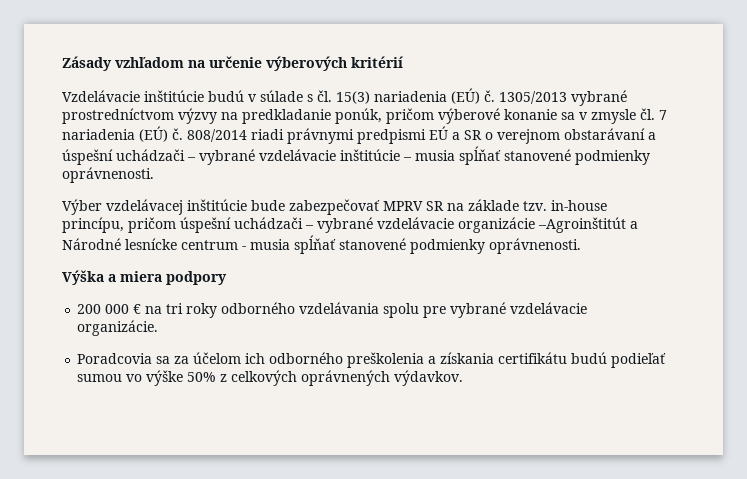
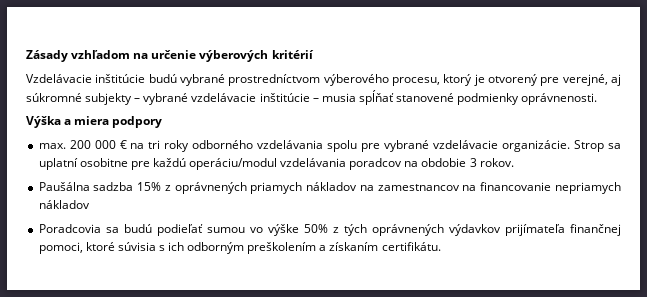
- Vzdelávacie inštitúcie budú v súlade s čl. 15(3) nariadenia (EÚ) č. 1305/2013 vybrané prostredníctvom výzvy na predkladanie ponúk, pričom výberové konanie sa v zmysle čl. 7 nariadenia (EÚ) č. 808/2014 riadi právnymi predpismi EÚ a SR o verejnom obstarávaní a úspešní uchádzači – vybrané vzdelávacie inštitúcie – musia spĺňať stanovené podmienky oprávnenosti.
+ Vzdelávacie inštitúcie budú vybrané prostredníctvom výberového procesu, ktorý je otvorený pre verejné, aj súkromné subjekty – vybrané vzdelávacie inštitúcie – musia spĺňať stanovené podmienky oprávnenosti.
- Výber vzdelávacej inštitúcie bude zabezpečovať MPRV SR na základe tzv. in-house princípu, pričom úspešní uchádzači – vybrané vzdelávacie organizácie –Agroinštitút a Národné lesnícke centrum - musia spĺňať stanovené podmienky oprávnenosti.
- 200 000 € na tri roky odborného vzdelávania spolu pre vybrané vzdelávacie organizácie.
- Poradcovia sa za účelom ich odborného preškolenia a získania certifikátu budú podieľať sumou vo výške 50% z celkových oprávnených výdavkov.
+ max. 200 000 € na tri roky odborného vzdelávania spolu pre vybrané vzdelávacie organizácie. Strop sa uplatní osobitne pre každú operáciu/modul vzdelávania poradcov na obdobie 3 rokov.
+ Paušálna sadzba 15% z oprávnených priamych nákladov na zamestnancov na financovanie nepriamych nákladov
+ Poradcovia sa budú podieľať sumou vo výške 50% z tých oprávnených výdavkov prijímateľa finančnej pomoci, ktoré súvisia s ich odborným preškolením a získaním certifikátu.

